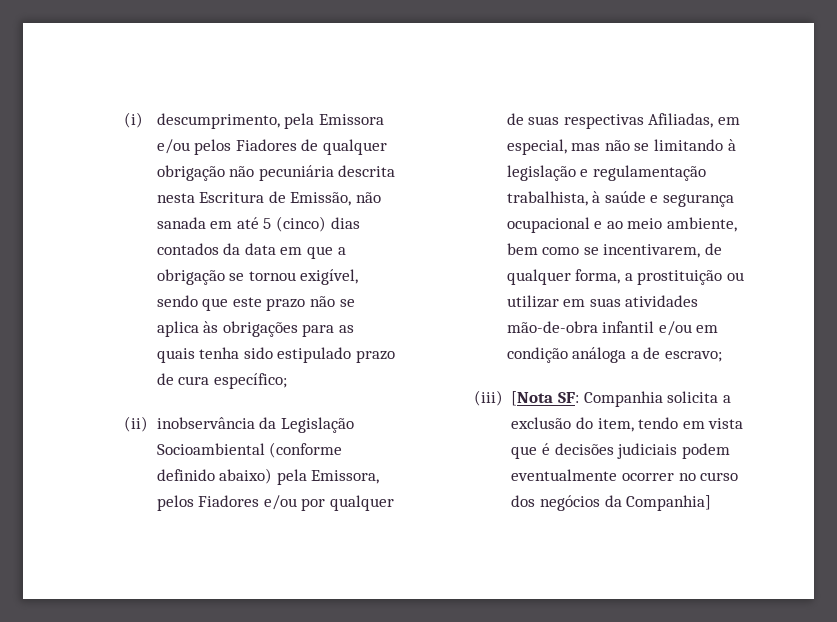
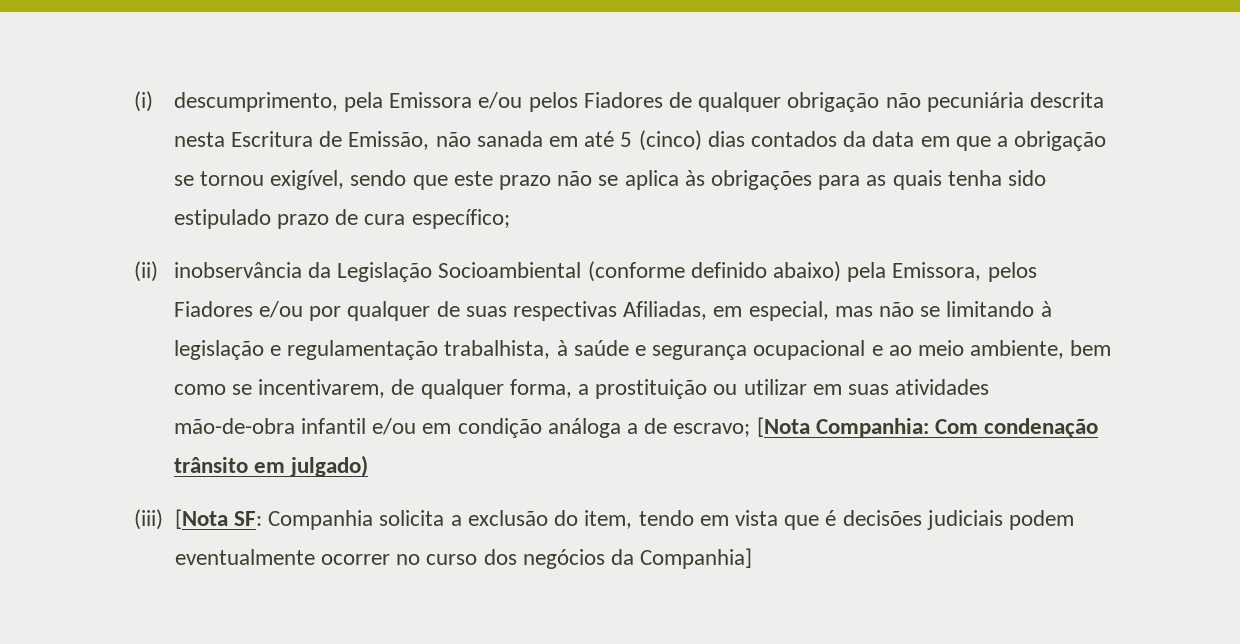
+ [Nota Companhia: Com condenação trânsito em julgado)

